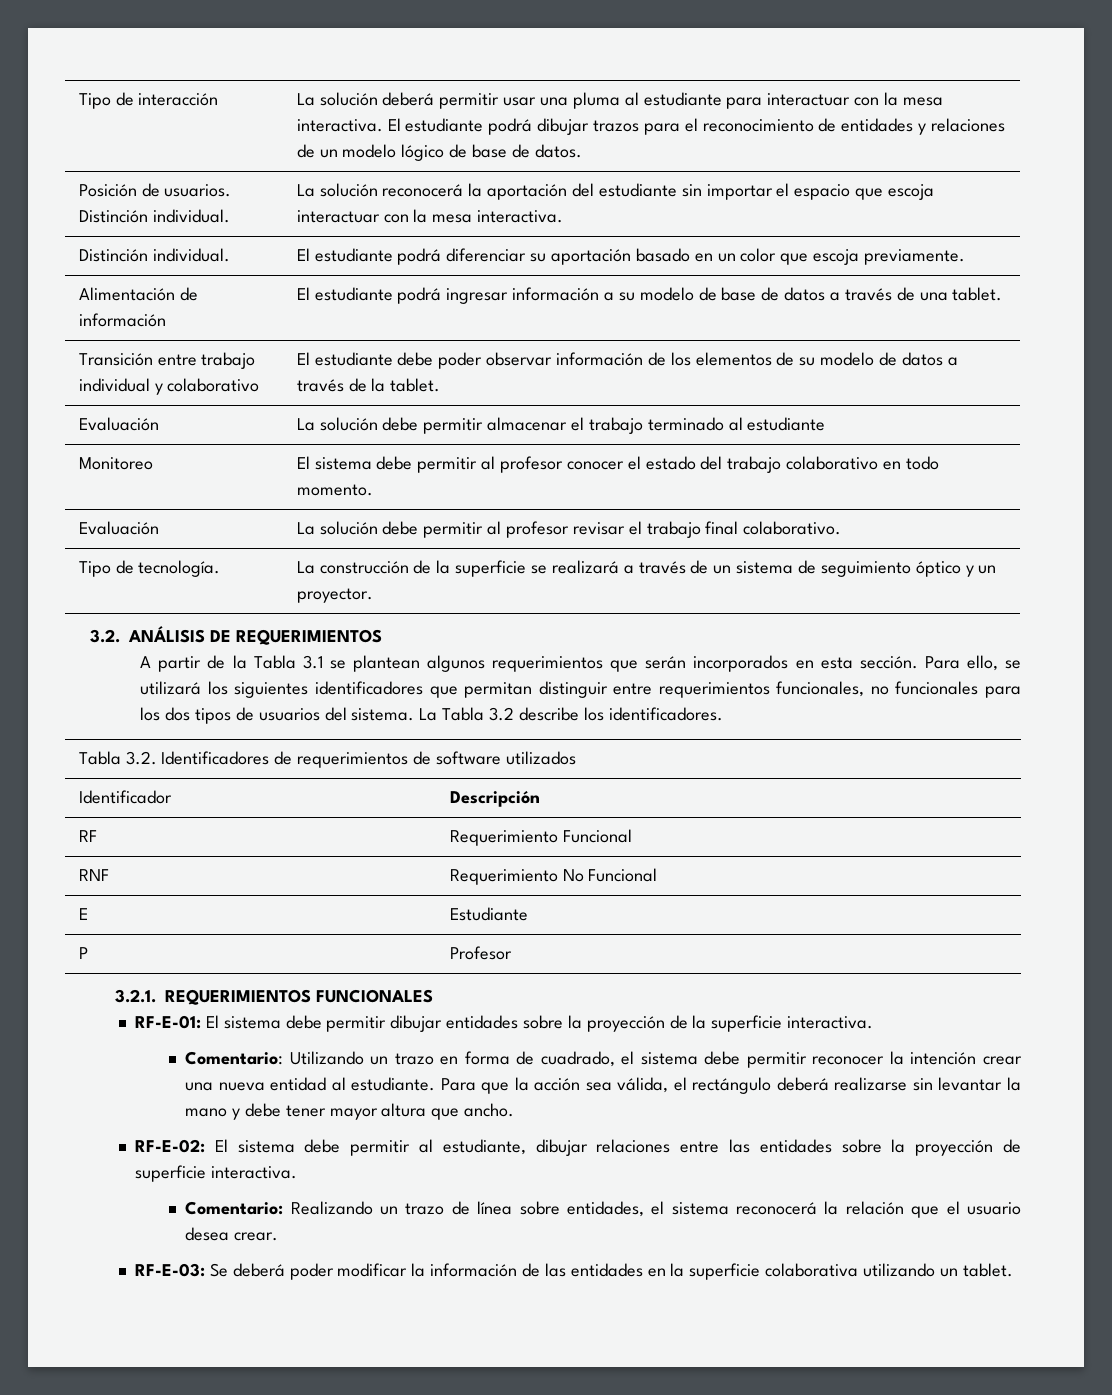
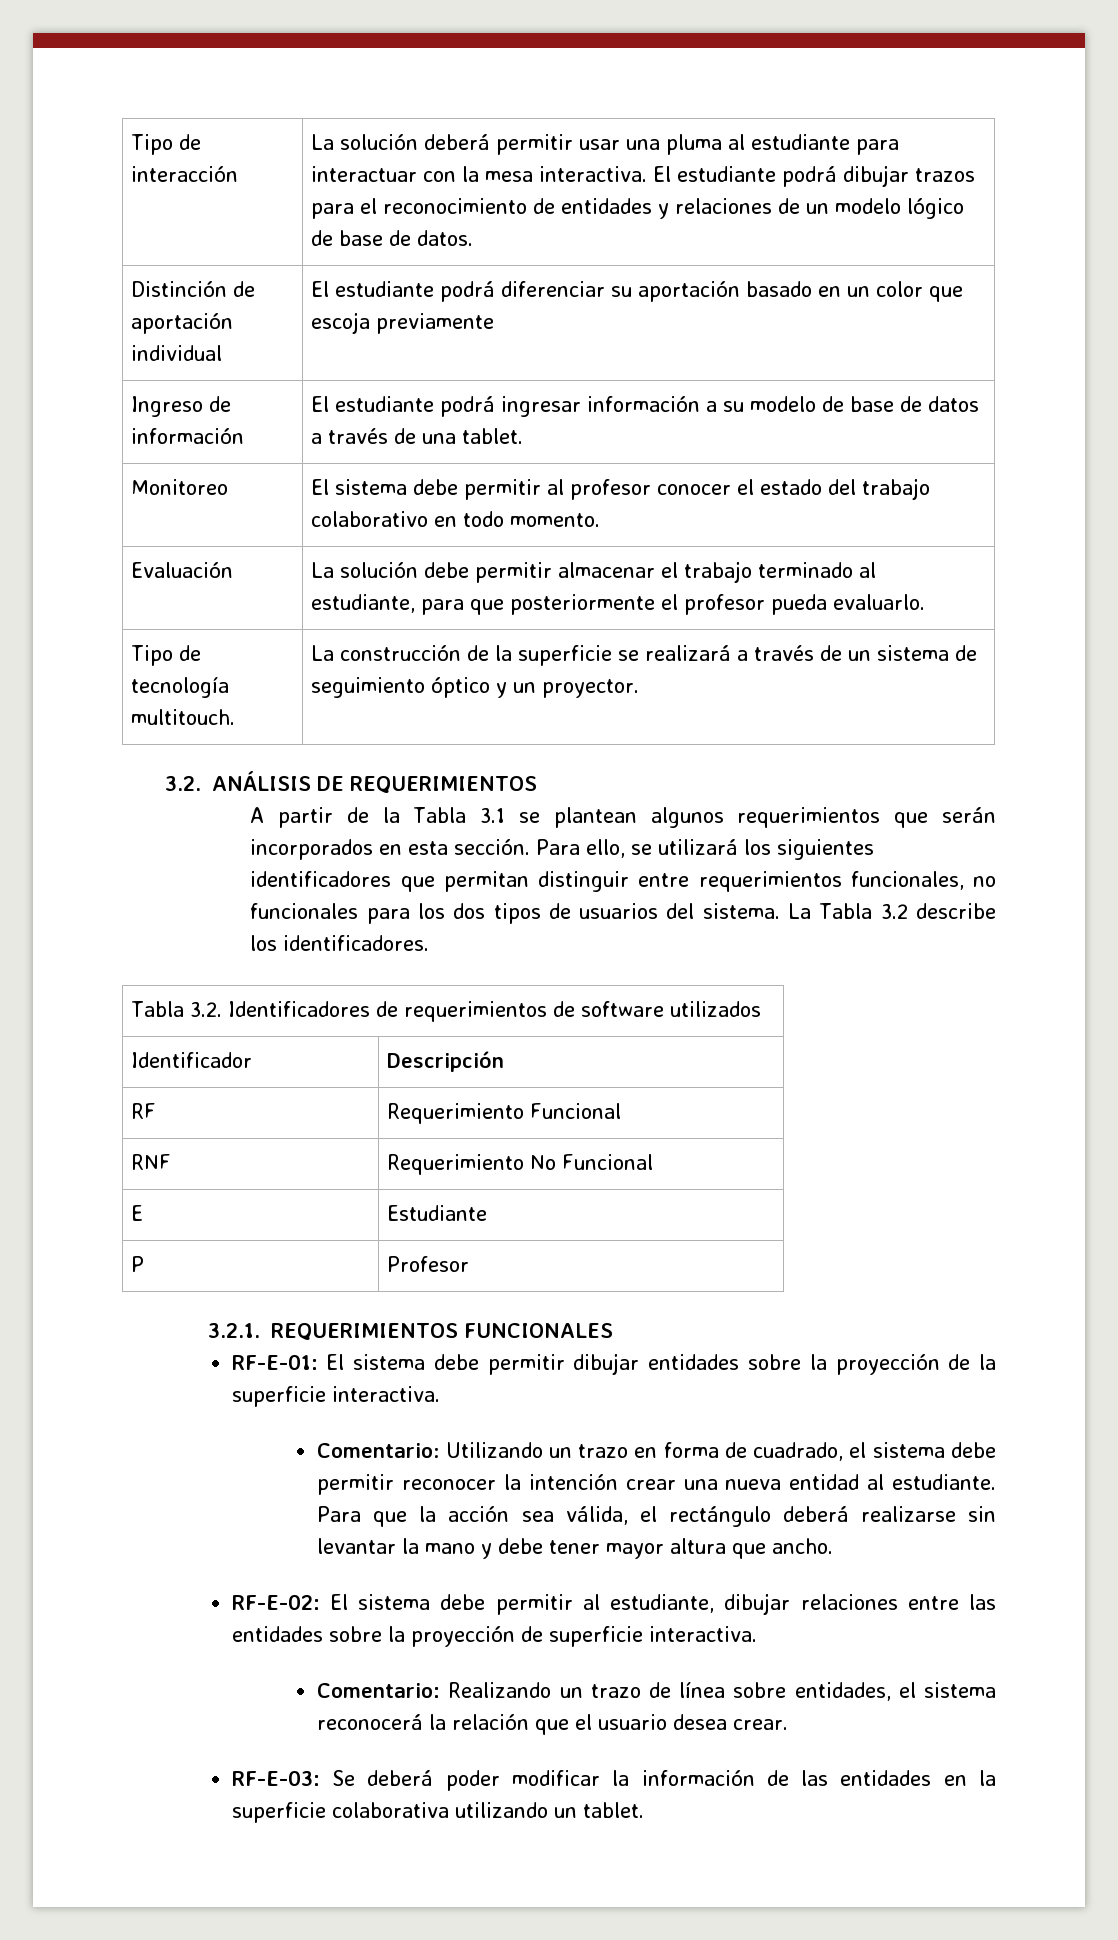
- Posición de usuarios. Distinción individual. | La solución reconocerá la aportación del estudiante sin importar el espacio que escoja interactuar con la mesa interactiva.
- Distinción individual. | El estudiante podrá diferenciar su aportación basado en un color que escoja previamente.
- Alimentación de información | El estudiante podrá ingresar información a su modelo de base de datos a través de una tablet.
+ Distinción de aportación individual | El estudiante podrá diferenciar su aportación basado en un color que escoja previamente
+ Ingreso de información | El estudiante podrá ingresar información a su modelo de base de datos a través de una tablet.
- Transición entre trabajo individual y colaborativo | El estudiante debe poder observar información de los elementos de su modelo de datos a través de la tablet.
- Evaluación | La solución debe permitir almacenar el trabajo terminado al estudiante
- Evaluación | La solución debe permitir al profesor revisar el trabajo final colaborativo.
- Tipo de tecnología. | La construcción de la superficie se realizará a través de un sistema de seguimiento óptico y un proyector.
+ Evaluación | La solución debe permitir almacenar el trabajo terminado al estudiante, para que posteriormente el profesor pueda evaluarlo.
+ Tipo de tecnología multitouch. | La construcción de la superficie se realizará a través de un sistema de seguimiento óptico y un proyector.

